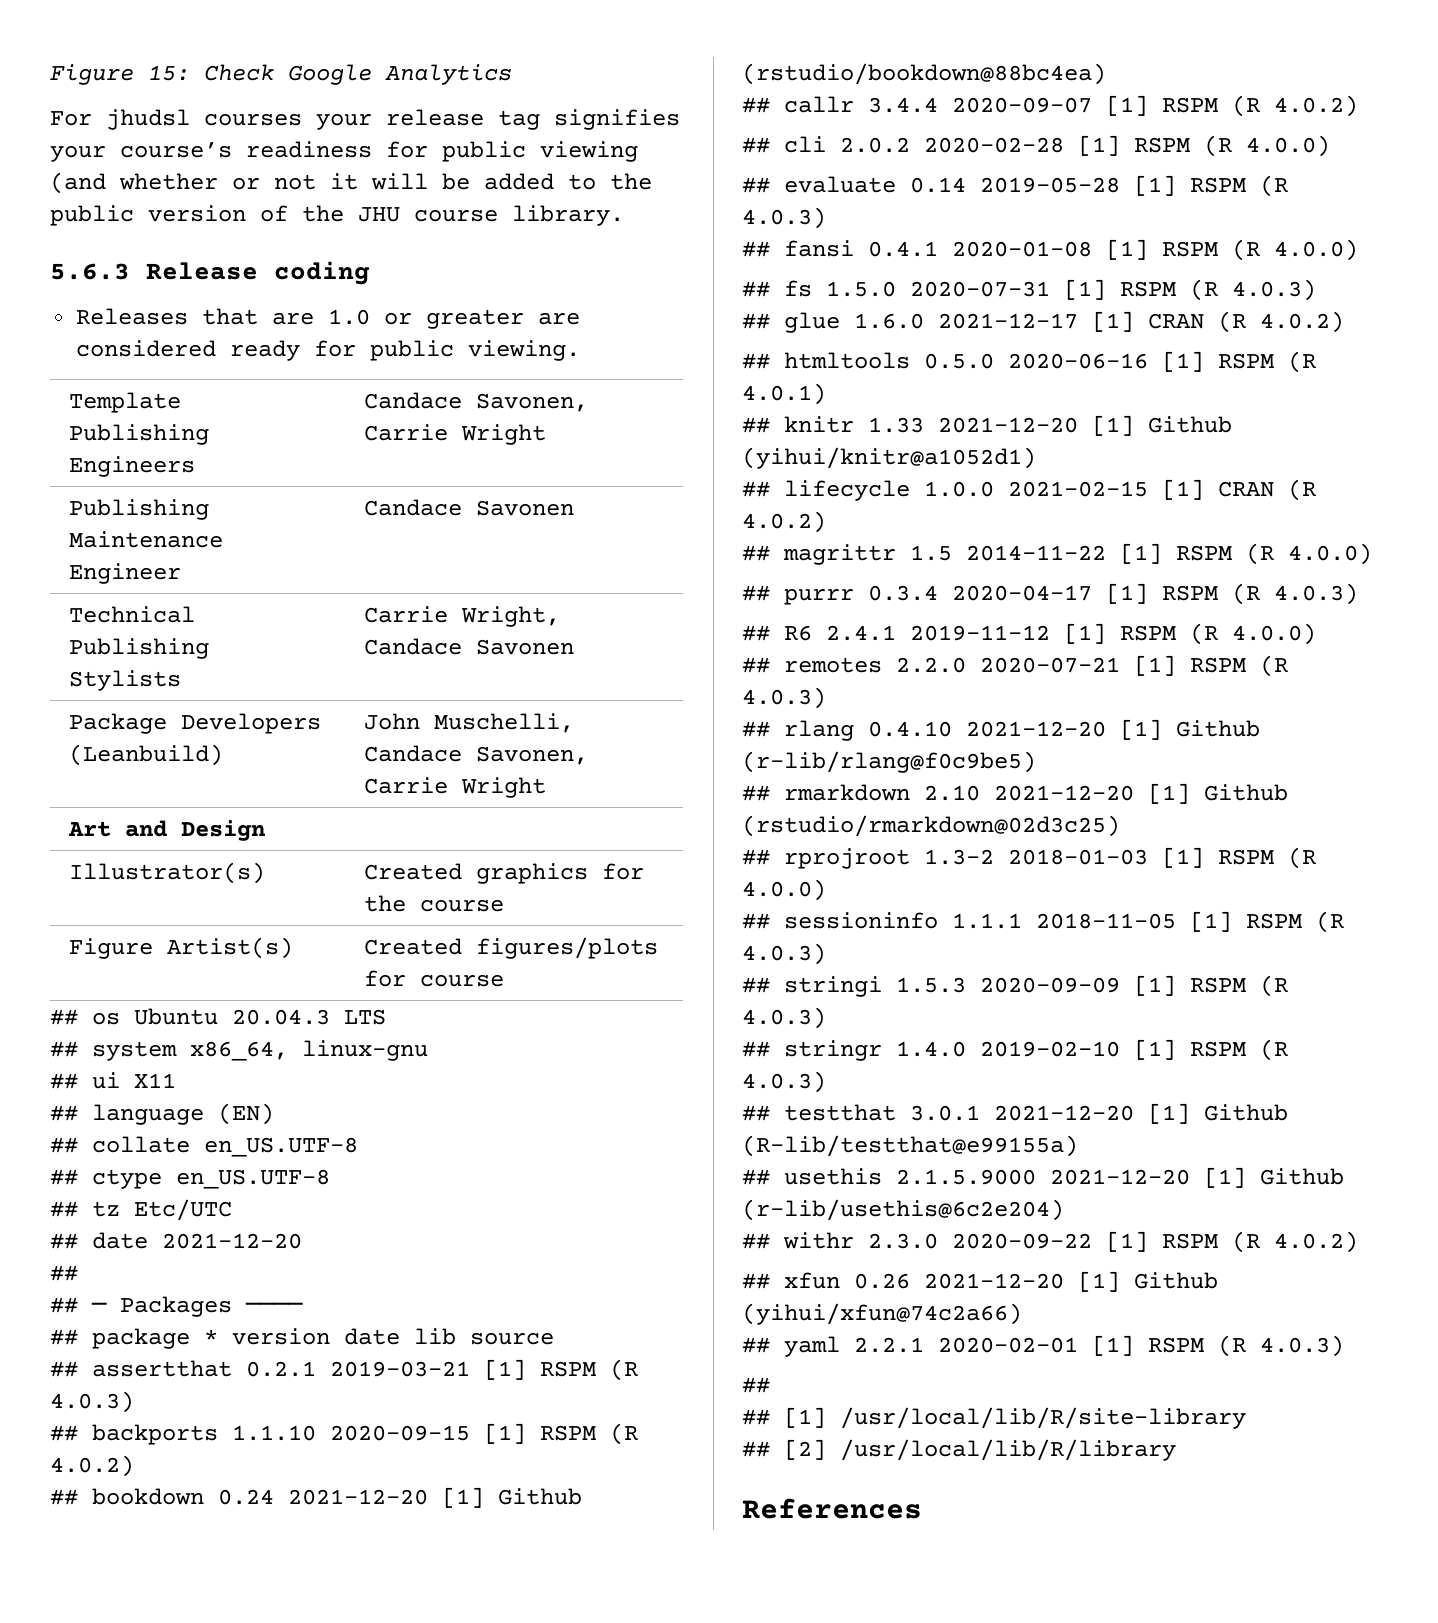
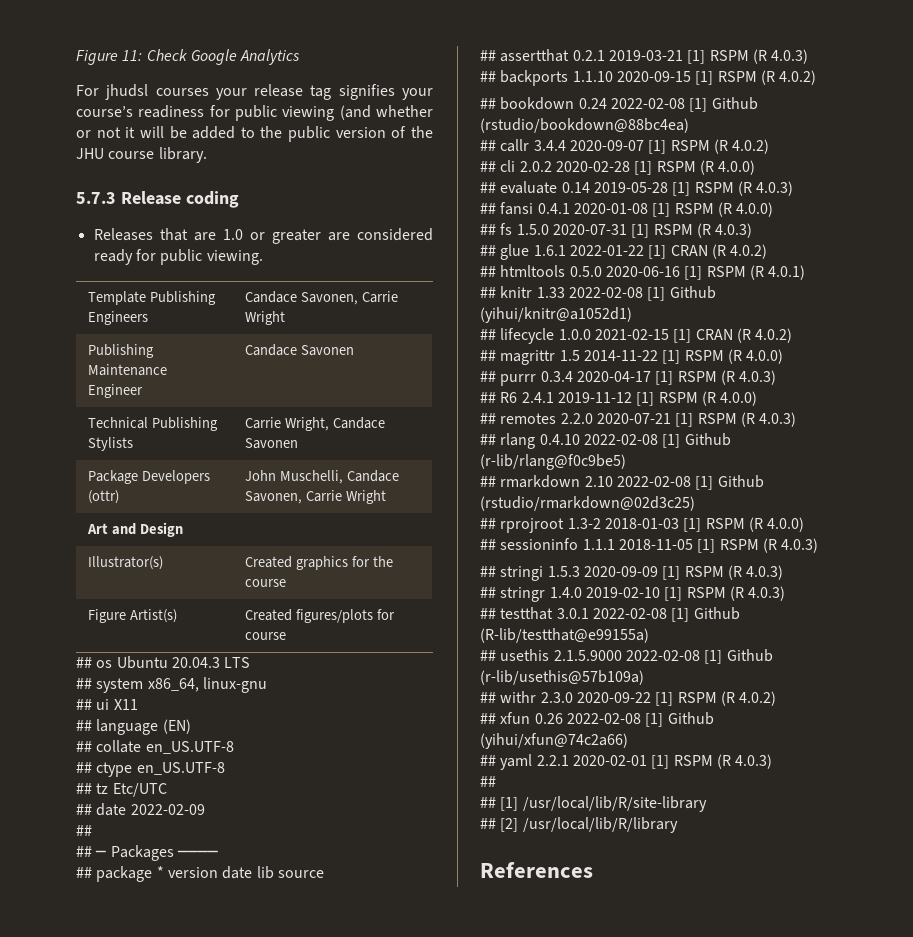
- Figure 15: Check Google Analytics
+ Figure 11: Check Google Analytics
- 5.6.3 Release coding
+ 5.7.3 Release coding
- Package Developers (Leanbuild) | John Muschelli, Candace Savonen, Carrie Wright
+ Package Developers (ottr) | John Muschelli, Candace Savonen, Carrie Wright
- ## date 2021-12-20
+ ## date 2022-02-09
- ## bookdown 0.24 2021-12-20 [1] Github (rstudio/bookdown@88bc4ea)
+ ## bookdown 0.24 2022-02-08 [1] Github (rstudio/bookdown@88bc4ea)
- ## glue 1.6.0 2021-12-17 [1] CRAN (R 4.0.2)
+ ## glue 1.6.1 2022-01-22 [1] CRAN (R 4.0.2)
- ## knitr 1.33 2021-12-20 [1] Github (yihui/knitr@a1052d1)
+ ## knitr 1.33 2022-02-08 [1] Github (yihui/knitr@a1052d1)
- ## rlang 0.4.10 2021-12-20 [1] Github (r-lib/rlang@f0c9be5)
+ ## rlang 0.4.10 2022-02-08 [1] Github (r-lib/rlang@f0c9be5)
- ## rmarkdown 2.10 2021-12-20 [1] Github (rstudio/rmarkdown@02d3c25)
+ ## rmarkdown 2.10 2022-02-08 [1] Github (rstudio/rmarkdown@02d3c25)
- ## testthat 3.0.1 2021-12-20 [1] Github (R-lib/testthat@e99155a)
+ ## testthat 3.0.1 2022-02-08 [1] Github (R-lib/testthat@e99155a)
- ## usethis 2.1.5.9000 2021-12-20 [1] Github (r-lib/usethis@6c2e204)
+ ## usethis 2.1.5.9000 2022-02-08 [1] Github (r-lib/usethis@57b109a)
- ## xfun 0.26 2021-12-20 [1] Github (yihui/xfun@74c2a66)
+ ## xfun 0.26 2022-02-08 [1] Github (yihui/xfun@74c2a66)

